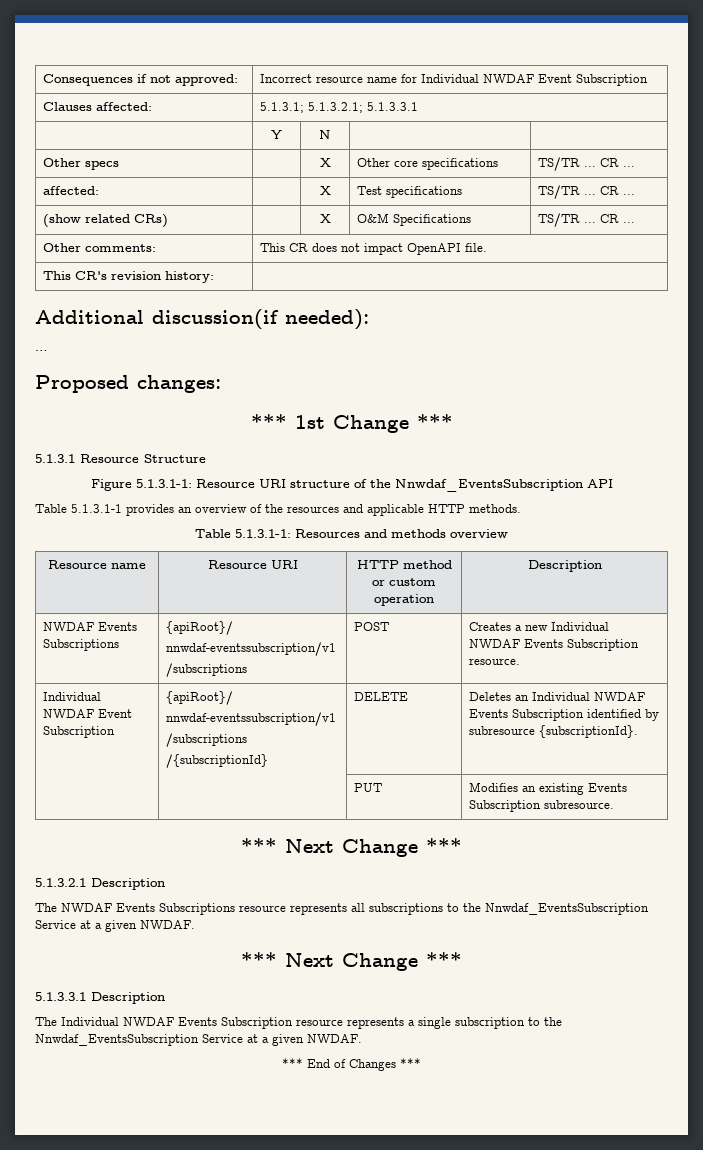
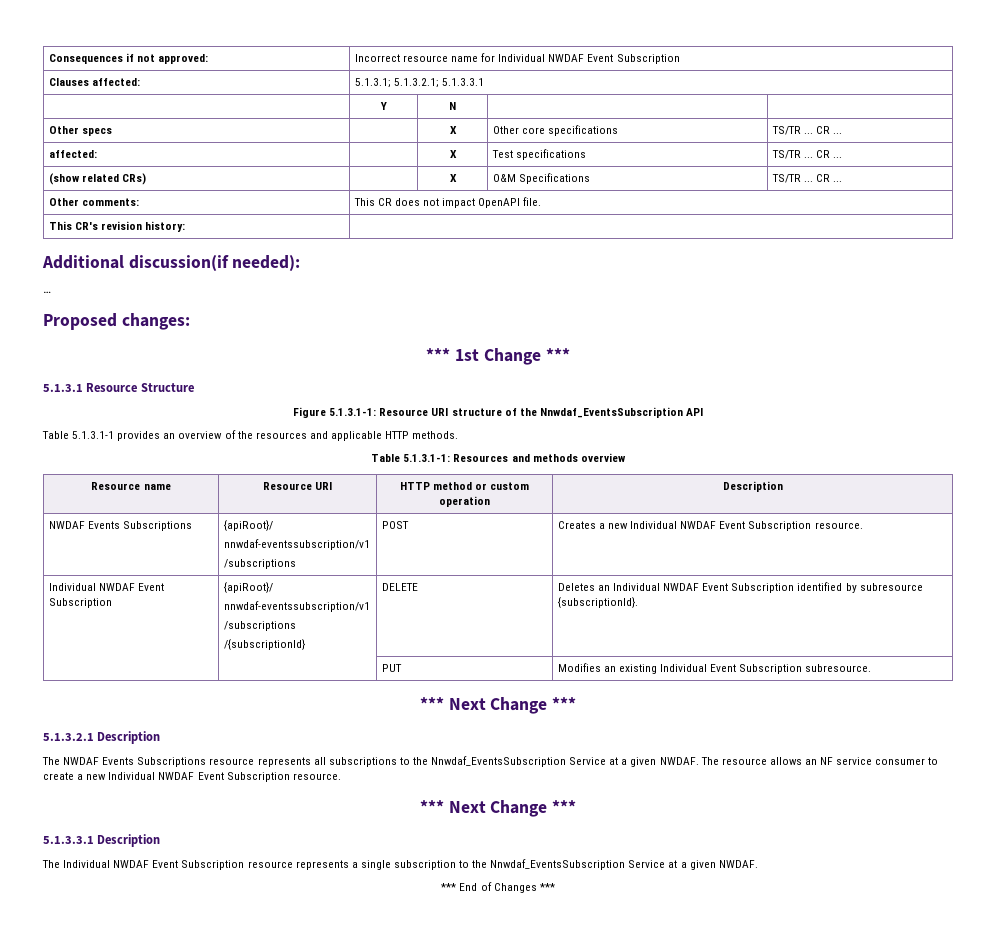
  NWDAF Events Subscriptions | {apiRoot}/
  nnwdaf-eventssubscription/v1
- /subscriptions | POST | Creates a new Individual NWDAF Events Subscription resource.
+ /subscriptions | POST | Creates a new Individual NWDAF Event Subscription resource.
  Individual NWDAF Event Subscription | {apiRoot}/
  nnwdaf-eventssubscription/v1
  /subscriptions
- /{subscriptionId} | DELETE | Deletes an Individual NWDAF Events Subscription identified by subresource {subscriptionId}.
+ /{subscriptionId} | DELETE | Deletes an Individual NWDAF Event Subscription identified by subresource {subscriptionId}.
- | | PUT | Modifies an existing Events Subscription subresource.
+ | | PUT | Modifies an existing Individual Event Subscription subresource.
+ The resource allows an NF service consumer to create a new Individual NWDAF Event Subscription resource.
- The Individual NWDAF Events Subscription resource represents a single subscription to the Nnwdaf_EventsSubscription Service at a given NWDAF.
+ The Individual NWDAF Event Subscription resource represents a single subscription to the Nnwdaf_EventsSubscription Service at a given NWDAF.

